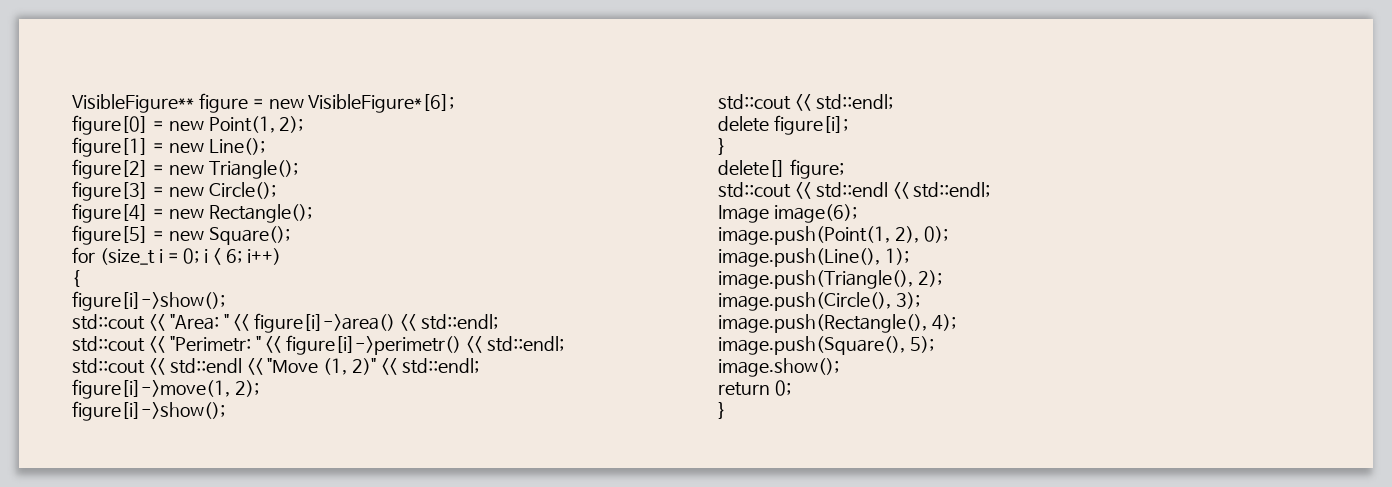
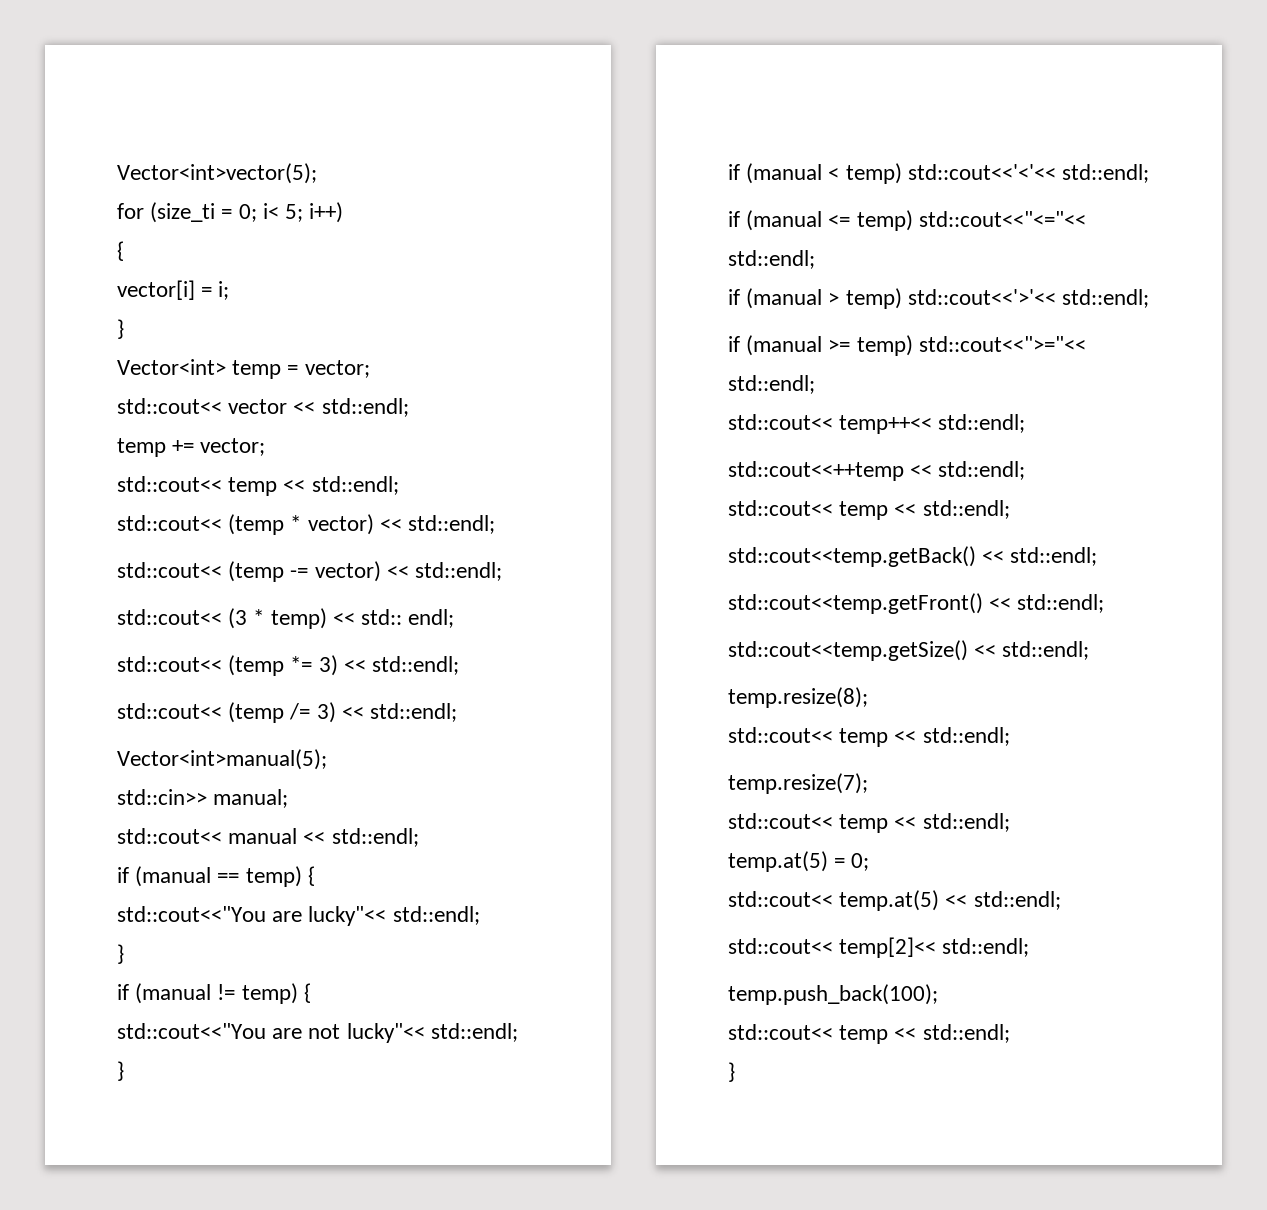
- VisibleFigure** figure = new VisibleFigure*[6];
- figure[0] = new Point(1, 2);
- figure[1] = new Line();
- figure[2] = new Triangle();
- figure[3] = new Circle();
- figure[4] = new Rectangle();
- figure[5] = new Square();
- for (size_t i = 0; i < 6; i++)
+ Vector<int>vector(5);
+ for (size_ti = 0; i< 5; i++)
  {
- figure[i]->show();
- std::cout << "Area: " << figure[i]->area() << std::endl;
- std::cout << "Perimetr: " << figure[i]->perimetr() << std::endl;
- std::cout << std::endl << "Move (1, 2)" << std::endl;
- figure[i]->move(1, 2);
- figure[i]->show();
- std::cout << std::endl;
- delete figure[i];
+ vector[i] = i;
  }
- delete[] figure;
- std::cout << std::endl << std::endl;
- Image image(6);
- image.push(Point(1, 2), 0);
- image.push(Line(), 1);
- image.push(Triangle(), 2);
- image.push(Circle(), 3);
- image.push(Rectangle(), 4);
- image.push(Square(), 5);
- image.show();
- return 0;
+ Vector<int> temp = vector;
+ std::cout<< vector << std::endl;
+ temp += vector;
+ std::cout<< temp << std::endl;
+ std::cout<< (temp * vector) << std::endl;
+ std::cout<< (temp -= vector) << std::endl;
+ std::cout<< (3 * temp) << std:: endl;
+ std::cout<< (temp *= 3) << std::endl;
+ std::cout<< (temp /= 3) << std::endl;
+ Vector<int>manual(5);
+ std::cin>> manual;
+ std::cout<< manual << std::endl;
+ if (manual == temp) {
+ std::cout<<"You are lucky"<< std::endl;
+ }
+ if (manual != temp) {
+ std::cout<<"You are not lucky"<< std::endl;
+ }
+ if (manual < temp) std::cout<<'<'<< std::endl;
+ if (manual <= temp) std::cout<<"<="<< std::endl;
+ if (manual > temp) std::cout<<'>'<< std::endl;
+ if (manual >= temp) std::cout<<">="<< std::endl;
+ std::cout<< temp++<< std::endl;
+ std::cout<<++temp << std::endl;
+ std::cout<< temp << std::endl;
+ std::cout<<temp.getBack() << std::endl;
+ std::cout<<temp.getFront() << std::endl;
+ std::cout<<temp.getSize() << std::endl;
+ temp.resize(8);
+ std::cout<< temp << std::endl;
+ temp.resize(7);
+ std::cout<< temp << std::endl;
+ temp.at(5) = 0;
+ std::cout<< temp.at(5) << std::endl;
+ std::cout<< temp[2]<< std::endl;
+ temp.push_back(100);
+ std::cout<< temp << std::endl;

